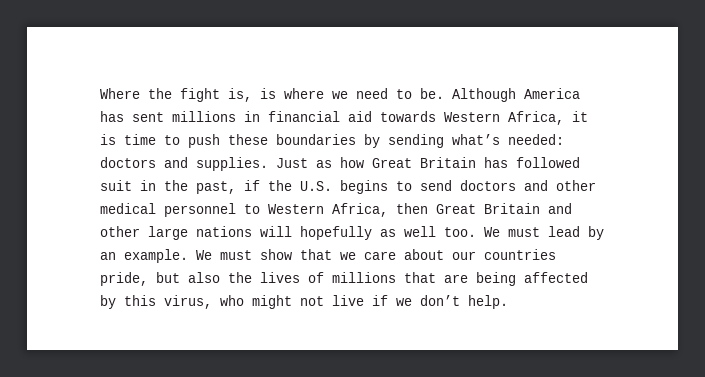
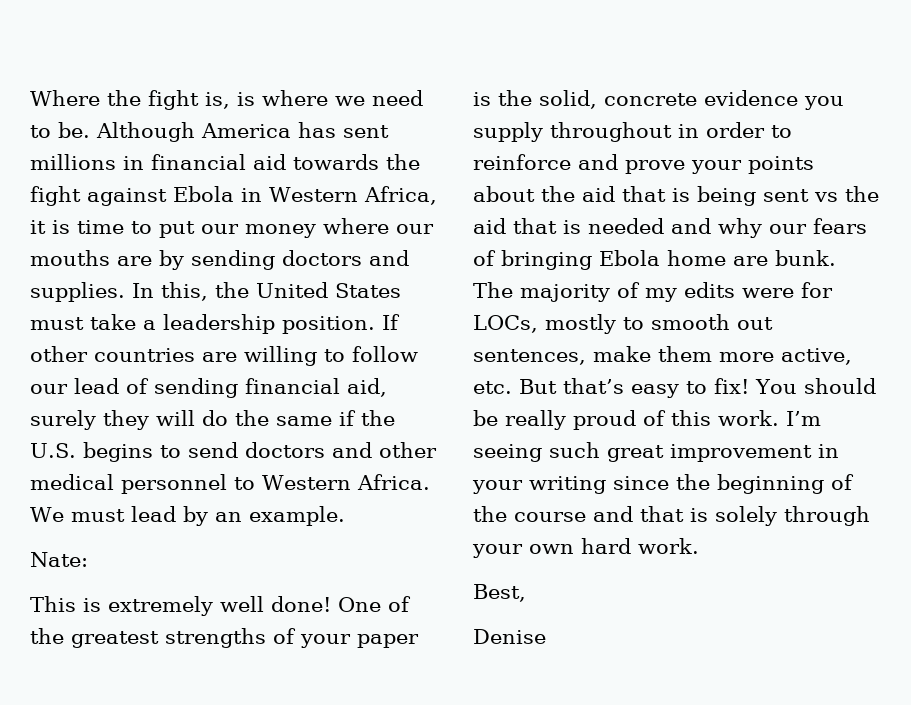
- Although America has sent millions in financial aid towards Western Africa, it is time to push these boundaries by sending what’s needed: doctors and supplies. Just as how Great Britain has followed suit in the past, if the U.S. begins to send doctors and other medical personnel to Western Africa, then Great Britain and other large nations will hopefully as well too.
+ Although America has sent millions in financial aid towards the fight against Ebola in Western Africa, it is time to put our money where our mouths are by sending doctors and supplies. In this, the United States must take a leadership position. If other countries are willing to follow our lead of sending financial aid, surely they will do the same if the U.S. begins to send doctors and other medical personnel to Western Africa.
- We must lead by an example. We must show that we care about our countries pride, but also the lives of millions that are being affected by this virus, who might not live if we don’t help.
+ We must lead by an example.
+ Nate:
+ This is extremely well done! One of the greatest strengths of your paper is the solid, concrete evidence you supply throughout in order to reinforce and prove your points about the aid that is being sent vs the aid that is needed and why our fears of bringing Ebola home are bunk. The majority of my edits were for LOCs, mostly to smooth out sentences, make them more active, etc. But that’s easy to fix! You should be really proud of this work. I’m seeing such great improvement in your writing since the beginning of the course and that is solely through your own hard work.
+ Best,
+ Denise

